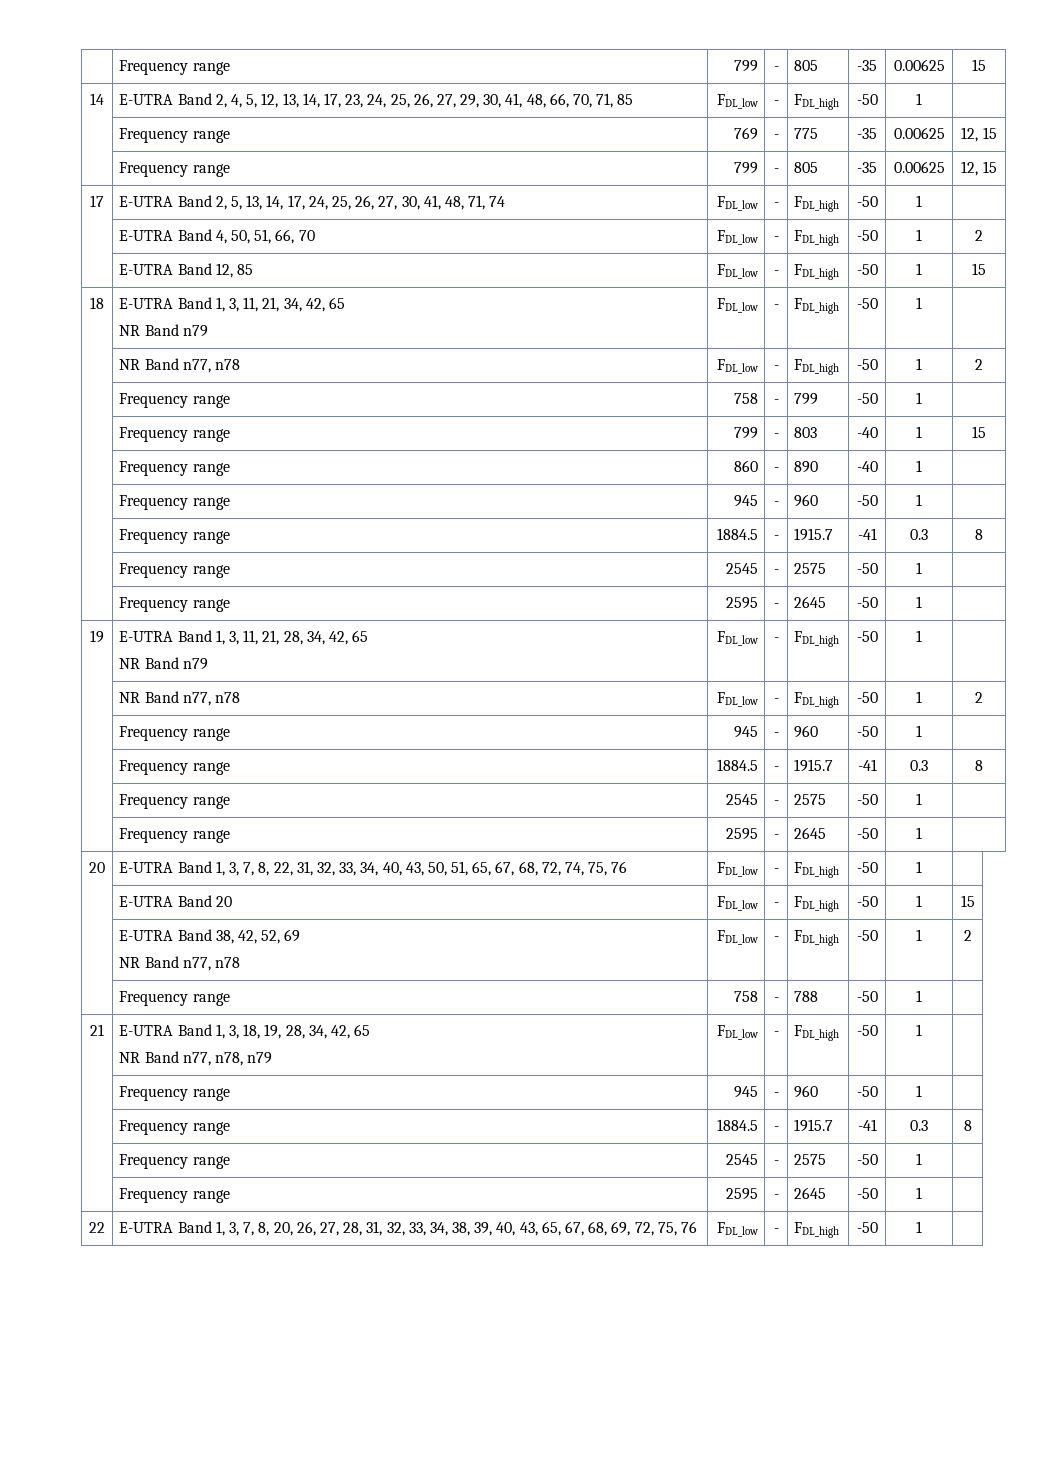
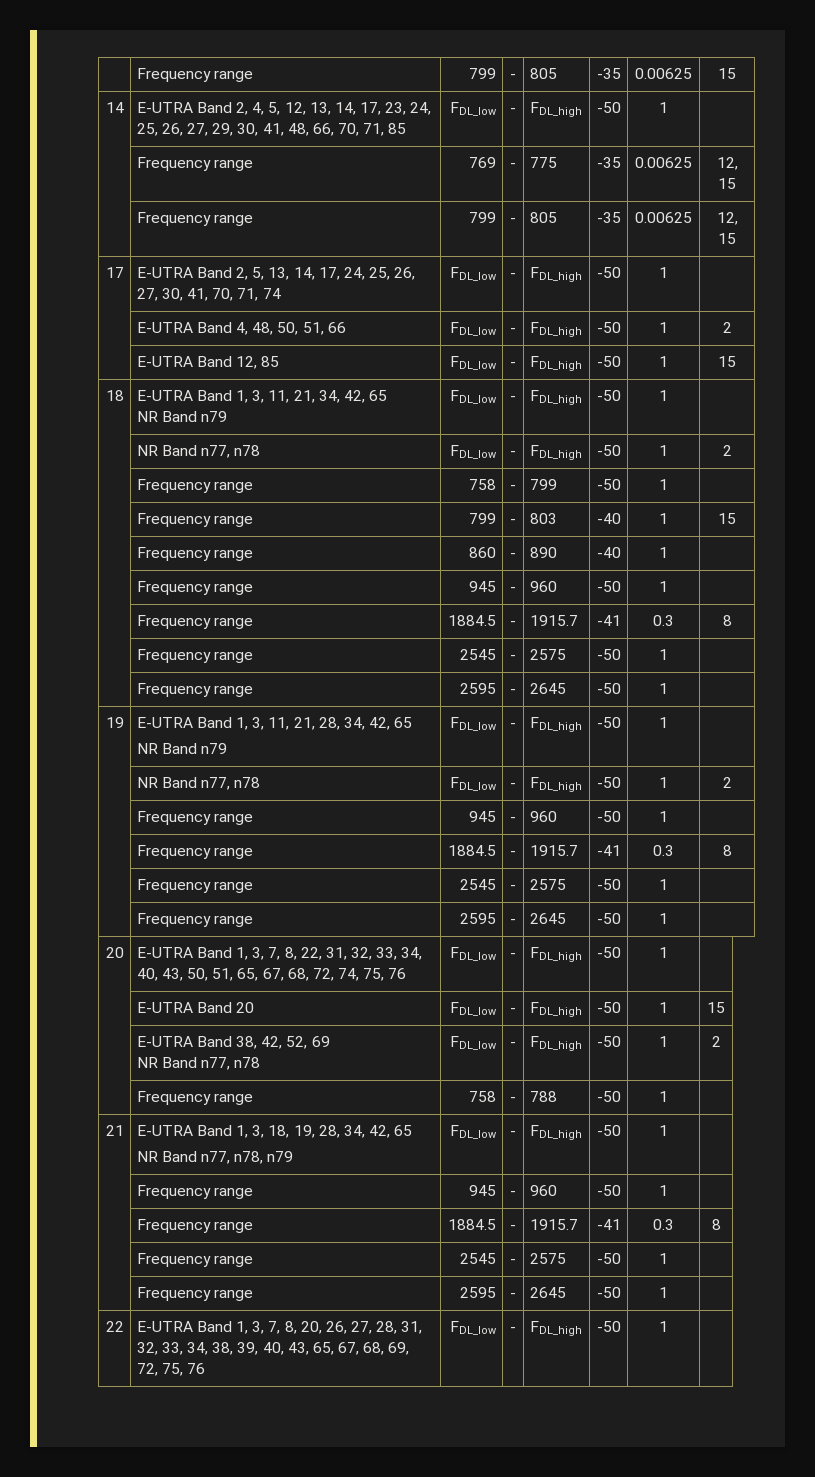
- 17 | E-UTRA Band 2, 5, 13, 14, 17, 24, 25, 26, 27, 30, 41, 48, 71, 74 | FDL_low | - | FDL_high | -50 | 1 |
+ 17 | E-UTRA Band 2, 5, 13, 14, 17, 24, 25, 26, 27, 30, 41, 70, 71, 74 | FDL_low | - | FDL_high | -50 | 1 |
- | E-UTRA Band 4, 50, 51, 66, 70 | FDL_low | - | FDL_high | -50 | 1 | 2
+ | E-UTRA Band 4, 48, 50, 51, 66 | FDL_low | - | FDL_high | -50 | 1 | 2

